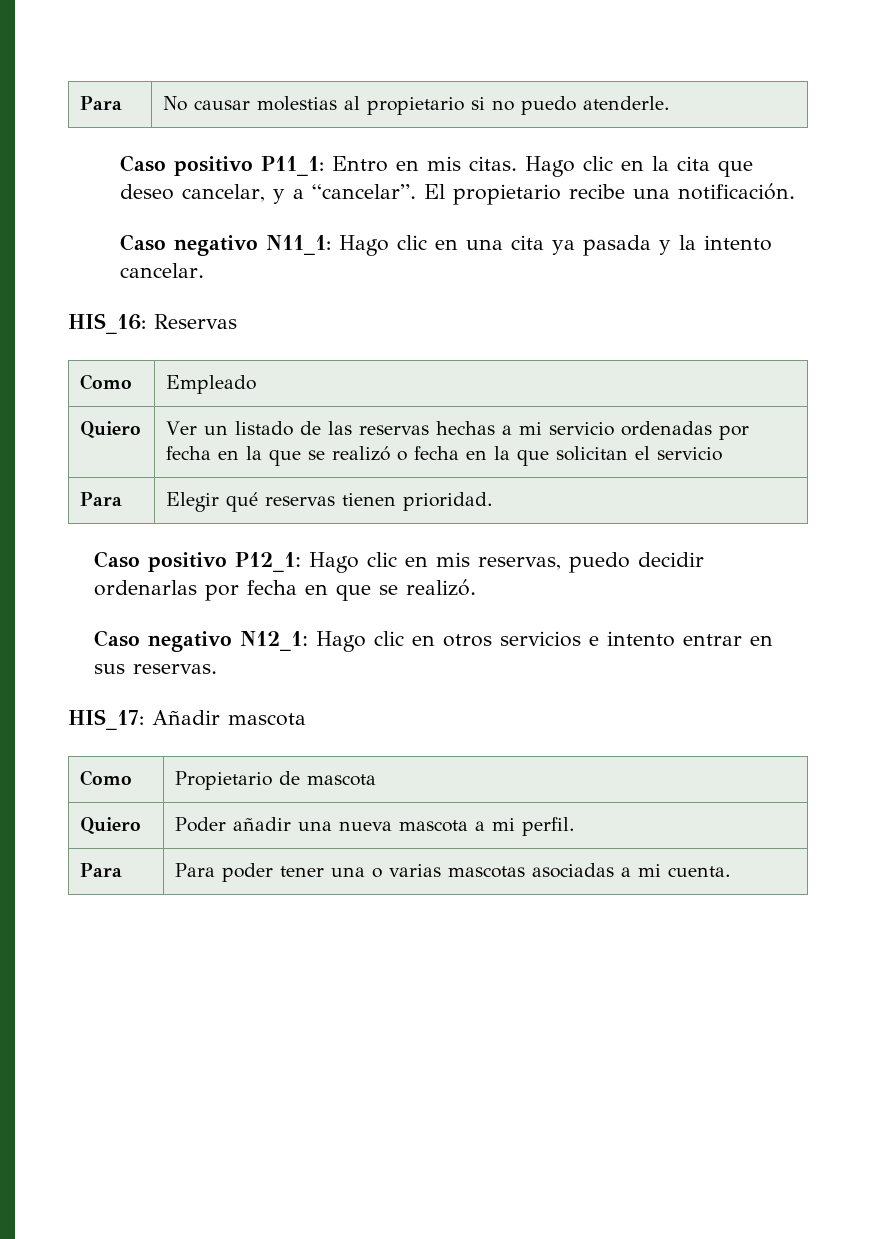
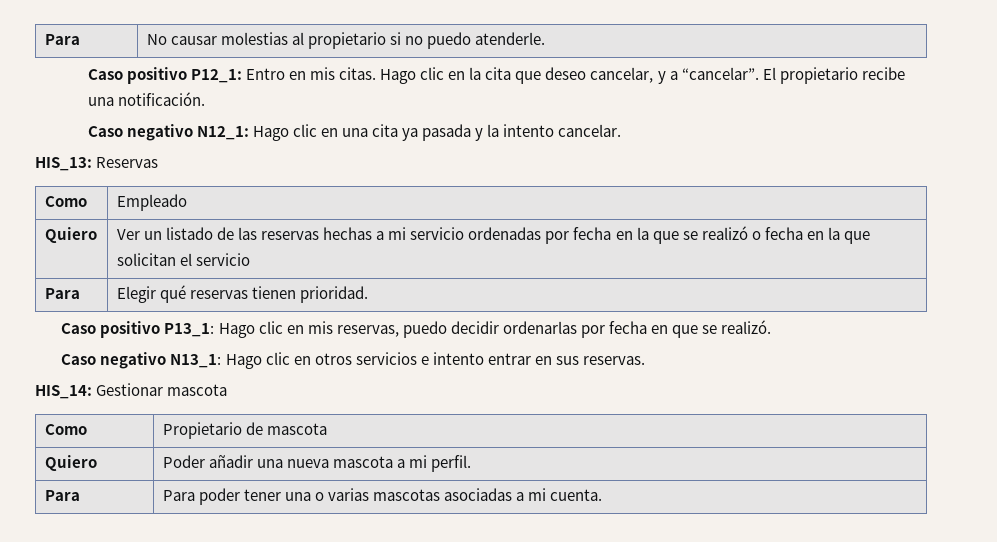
- Caso positivo P11_1: Entro en mis citas.
+ Caso positivo P12_1: Entro en mis citas.
- Caso negativo N11_1: Hago clic en una cita ya pasada y la intento cancelar.
+ Caso negativo N12_1: Hago clic en una cita ya pasada y la intento cancelar.
- HIS_16: Reservas
+ HIS_13: Reservas
- Caso positivo P12_1: Hago clic en mis reservas, puedo decidir ordenarlas por fecha en que se realizó.
+ Caso positivo P13_1: Hago clic en mis reservas, puedo decidir ordenarlas por fecha en que se realizó.
- Caso negativo N12_1: Hago clic en otros servicios e intento entrar en sus reservas.
+ Caso negativo N13_1: Hago clic en otros servicios e intento entrar en sus reservas.
- HIS_17: Añadir mascota
+ HIS_14: Gestionar mascota

